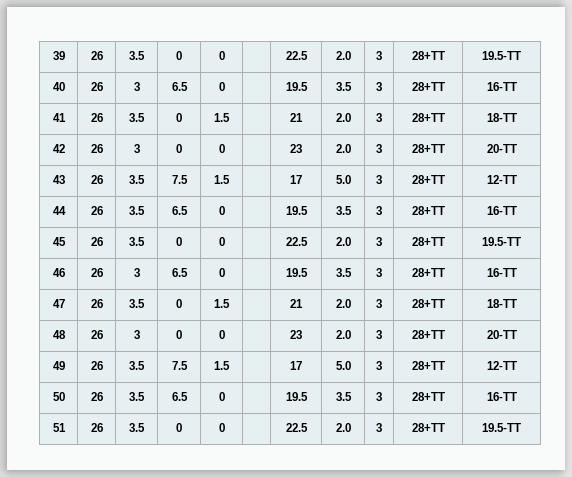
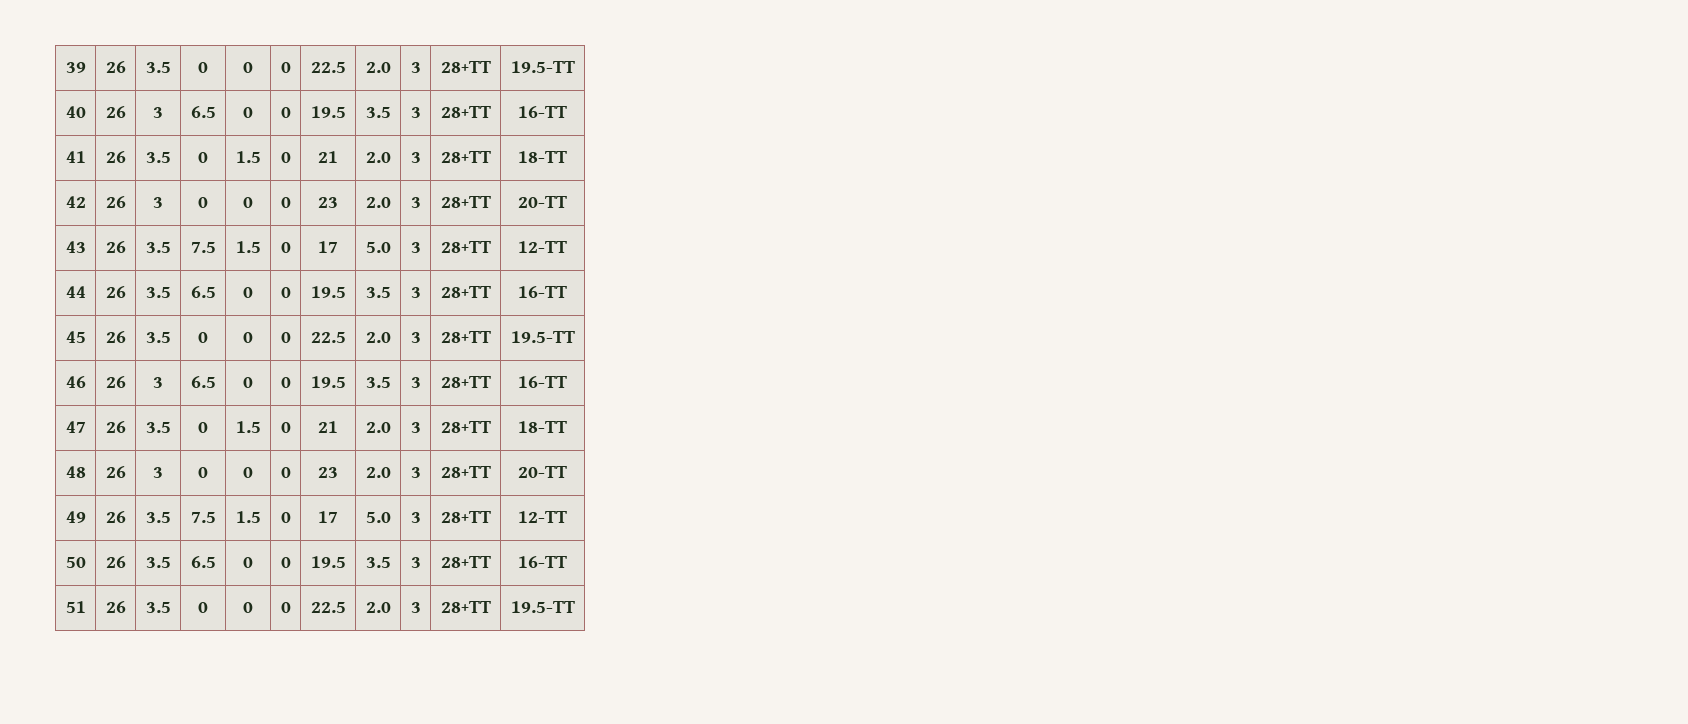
- 39 | 26 | 3.5 | 0 | 0 | | 22.5 | 2.0 | 3 | 28+TT | 19.5-TT
+ 39 | 26 | 3.5 | 0 | 0 | 0 | 22.5 | 2.0 | 3 | 28+TT | 19.5-TT
- 40 | 26 | 3 | 6.5 | 0 | | 19.5 | 3.5 | 3 | 28+TT | 16-TT
+ 40 | 26 | 3 | 6.5 | 0 | 0 | 19.5 | 3.5 | 3 | 28+TT | 16-TT
- 41 | 26 | 3.5 | 0 | 1.5 | | 21 | 2.0 | 3 | 28+TT | 18-TT
+ 41 | 26 | 3.5 | 0 | 1.5 | 0 | 21 | 2.0 | 3 | 28+TT | 18-TT
- 42 | 26 | 3 | 0 | 0 | | 23 | 2.0 | 3 | 28+TT | 20-TT
+ 42 | 26 | 3 | 0 | 0 | 0 | 23 | 2.0 | 3 | 28+TT | 20-TT
- 43 | 26 | 3.5 | 7.5 | 1.5 | | 17 | 5.0 | 3 | 28+TT | 12-TT
+ 43 | 26 | 3.5 | 7.5 | 1.5 | 0 | 17 | 5.0 | 3 | 28+TT | 12-TT
- 44 | 26 | 3.5 | 6.5 | 0 | | 19.5 | 3.5 | 3 | 28+TT | 16-TT
+ 44 | 26 | 3.5 | 6.5 | 0 | 0 | 19.5 | 3.5 | 3 | 28+TT | 16-TT
- 45 | 26 | 3.5 | 0 | 0 | | 22.5 | 2.0 | 3 | 28+TT | 19.5-TT
+ 45 | 26 | 3.5 | 0 | 0 | 0 | 22.5 | 2.0 | 3 | 28+TT | 19.5-TT
- 46 | 26 | 3 | 6.5 | 0 | | 19.5 | 3.5 | 3 | 28+TT | 16-TT
+ 46 | 26 | 3 | 6.5 | 0 | 0 | 19.5 | 3.5 | 3 | 28+TT | 16-TT
- 47 | 26 | 3.5 | 0 | 1.5 | | 21 | 2.0 | 3 | 28+TT | 18-TT
+ 47 | 26 | 3.5 | 0 | 1.5 | 0 | 21 | 2.0 | 3 | 28+TT | 18-TT
- 48 | 26 | 3 | 0 | 0 | | 23 | 2.0 | 3 | 28+TT | 20-TT
+ 48 | 26 | 3 | 0 | 0 | 0 | 23 | 2.0 | 3 | 28+TT | 20-TT
- 49 | 26 | 3.5 | 7.5 | 1.5 | | 17 | 5.0 | 3 | 28+TT | 12-TT
+ 49 | 26 | 3.5 | 7.5 | 1.5 | 0 | 17 | 5.0 | 3 | 28+TT | 12-TT
- 50 | 26 | 3.5 | 6.5 | 0 | | 19.5 | 3.5 | 3 | 28+TT | 16-TT
+ 50 | 26 | 3.5 | 6.5 | 0 | 0 | 19.5 | 3.5 | 3 | 28+TT | 16-TT
- 51 | 26 | 3.5 | 0 | 0 | | 22.5 | 2.0 | 3 | 28+TT | 19.5-TT
+ 51 | 26 | 3.5 | 0 | 0 | 0 | 22.5 | 2.0 | 3 | 28+TT | 19.5-TT

